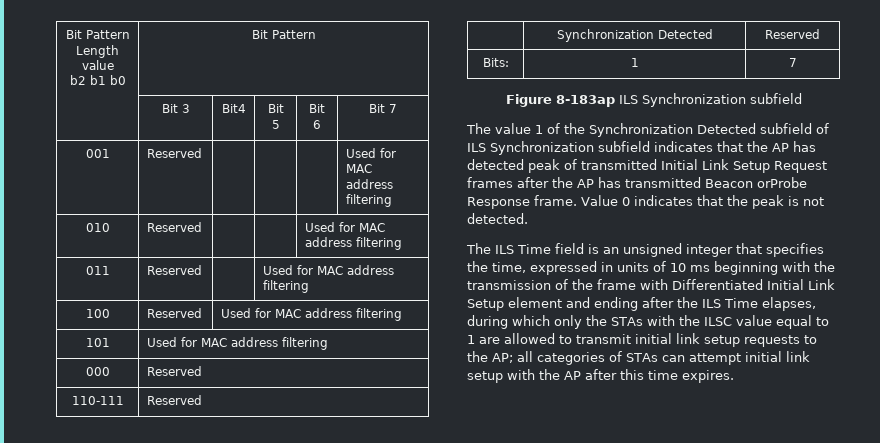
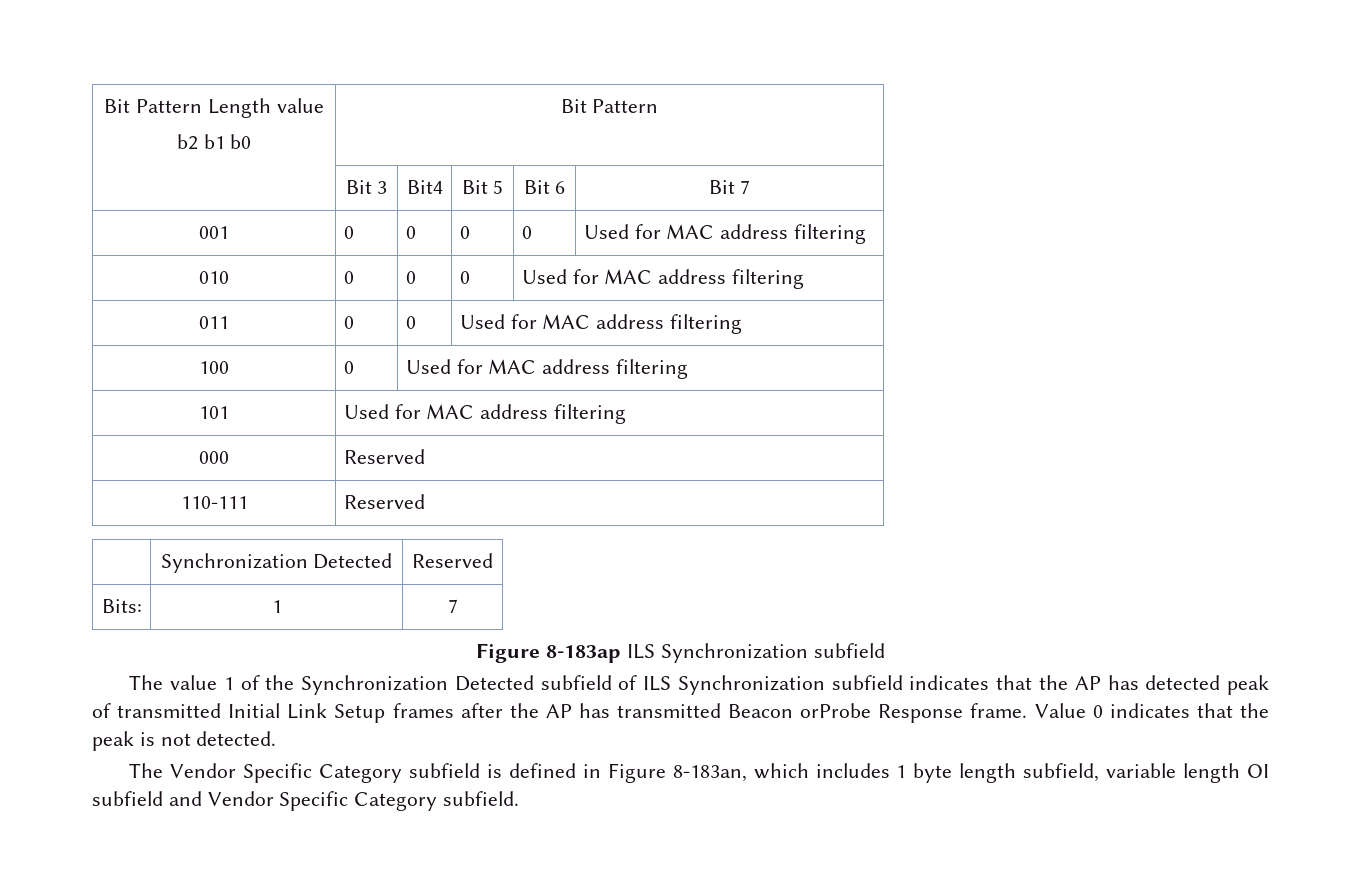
- 001 | Reserved | | | | Used for MAC address filtering
+ 001 | 0 | 0 | 0 | 0 | Used for MAC address filtering
- 010 | Reserved | | | Used for MAC address filtering
+ 010 | 0 | 0 | 0 | Used for MAC address filtering
- 011 | Reserved | | Used for MAC address filtering
+ 011 | 0 | 0 | Used for MAC address filtering
- 100 | Reserved | Used for MAC address filtering
+ 100 | 0 | Used for MAC address filtering
- The value 1 of the Synchronization Detected subfield of ILS Synchronization subfield indicates that the AP has detected peak of transmitted Initial Link Setup Request frames after the AP has transmitted Beacon orProbe Response frame.
+ The value 1 of the Synchronization Detected subfield of ILS Synchronization subfield indicates that the AP has detected peak of transmitted Initial Link Setup frames after the AP has transmitted Beacon orProbe Response frame.
- The ILS Time field is an unsigned integer that specifies the time, expressed in units of 10 ms beginning with the transmission of the frame with Differentiated Initial Link Setup element and ending after the ILS Time elapses, during which only the STAs with the ILSC value equal to 1 are allowed to transmit initial link setup requests to the AP; all categories of STAs can attempt initial link setup with the AP after this time expires.
+ The Vendor Specific Category subfield is defined in Figure 8-183an, which includes 1 byte length subfield, variable length OI subfield and Vendor Specific Category subfield.

